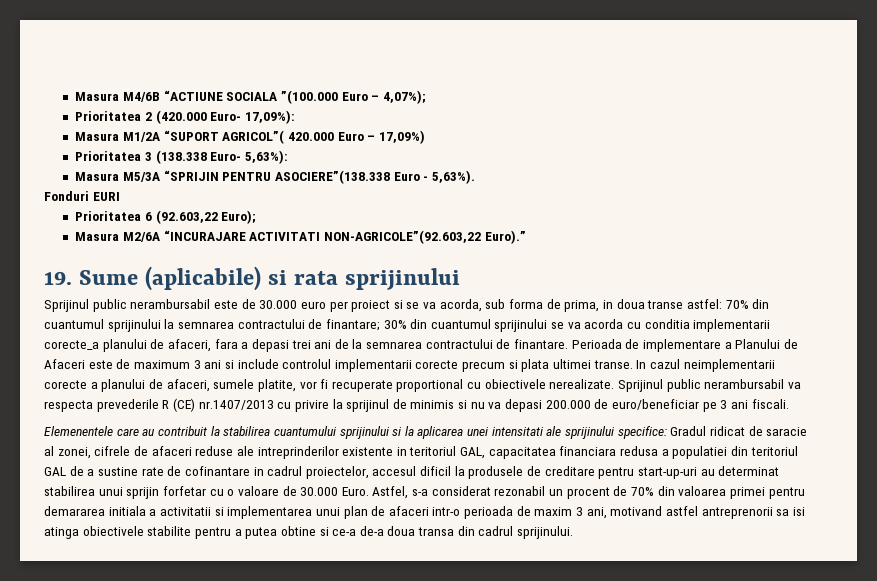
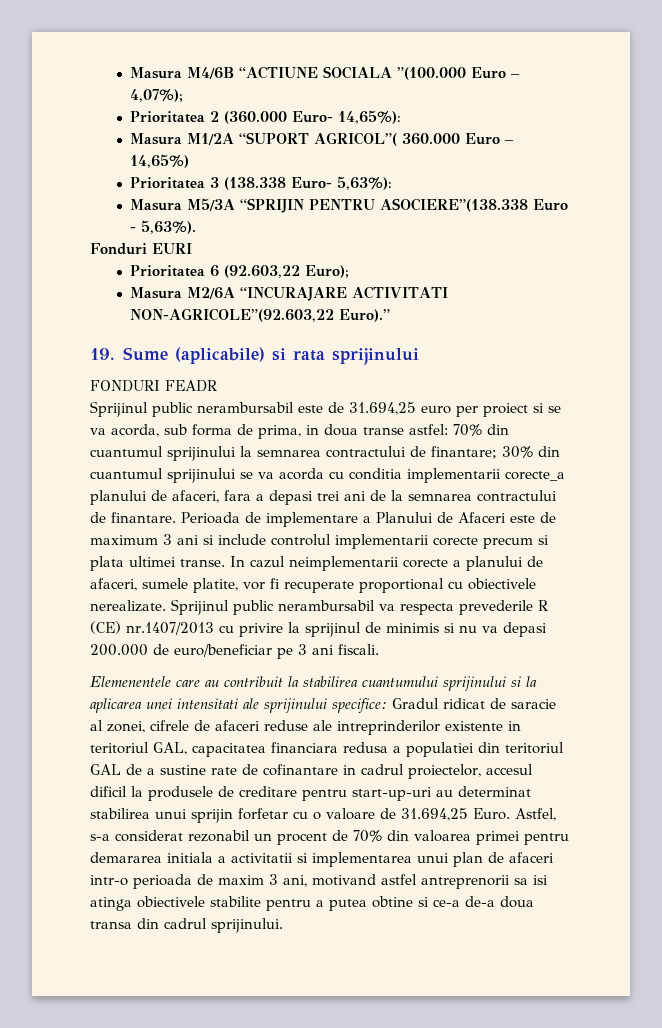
- Prioritatea 2 (420.000 Euro- 17,09%):
+ Prioritatea 2 (360.000 Euro- 14,65%):
- Masura M1/2A “SUPORT AGRICOL”( 420.000 Euro – 17,09%)
+ Masura M1/2A “SUPORT AGRICOL”( 360.000 Euro – 14,65%)
+ FONDURI FEADR
- Sprijinul public nerambursabil este de 30.000 euro per proiect si se va acorda, sub forma de prima, in doua transe astfel: 70% din cuantumul sprijinului la semnarea contractului de finantare; 30% din cuantumul sprijinului se va acorda cu conditia implementarii corecte_a planului de afaceri, fara a depasi trei ani de la semnarea contractului de finantare.
+ Sprijinul public nerambursabil este de 31.694,25 euro per proiect si se va acorda, sub forma de prima, in doua transe astfel: 70% din cuantumul sprijinului la semnarea contractului de finantare; 30% din cuantumul sprijinului se va acorda cu conditia implementarii corecte_a planului de afaceri, fara a depasi trei ani de la semnarea contractului de finantare.
- Gradul ridicat de saracie al zonei, cifrele de afaceri reduse ale intreprinderilor existente in teritoriul GAL, capacitatea financiara redusa a populatiei din teritoriul GAL de a sustine rate de cofinantare in cadrul proiectelor, accesul dificil la produsele de creditare pentru start-up-uri au determinat stabilirea unui sprijin forfetar cu o valoare de 30.000 Euro.
+ Gradul ridicat de saracie al zonei, cifrele de afaceri reduse ale intreprinderilor existente in teritoriul GAL, capacitatea financiara redusa a populatiei din teritoriul GAL de a sustine rate de cofinantare in cadrul proiectelor, accesul dificil la produsele de creditare pentru start-up-uri au determinat stabilirea unui sprijin forfetar cu o valoare de 31.694,25 Euro.

